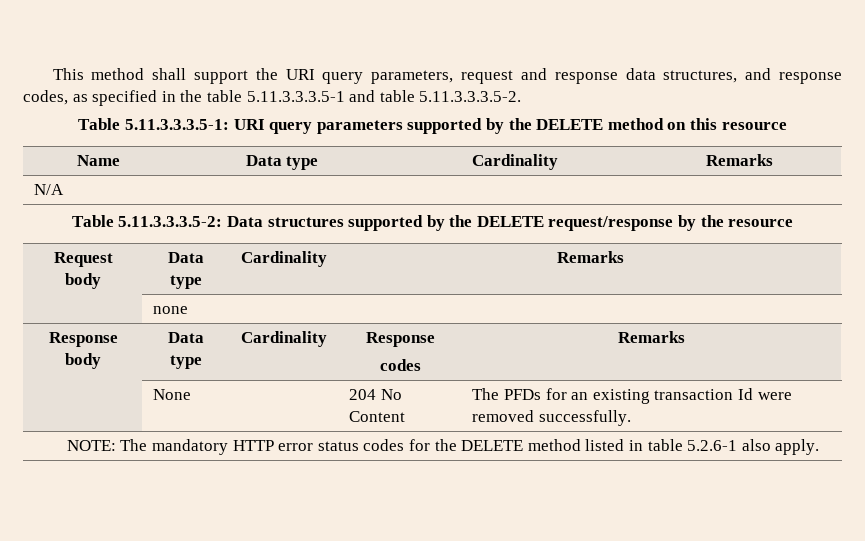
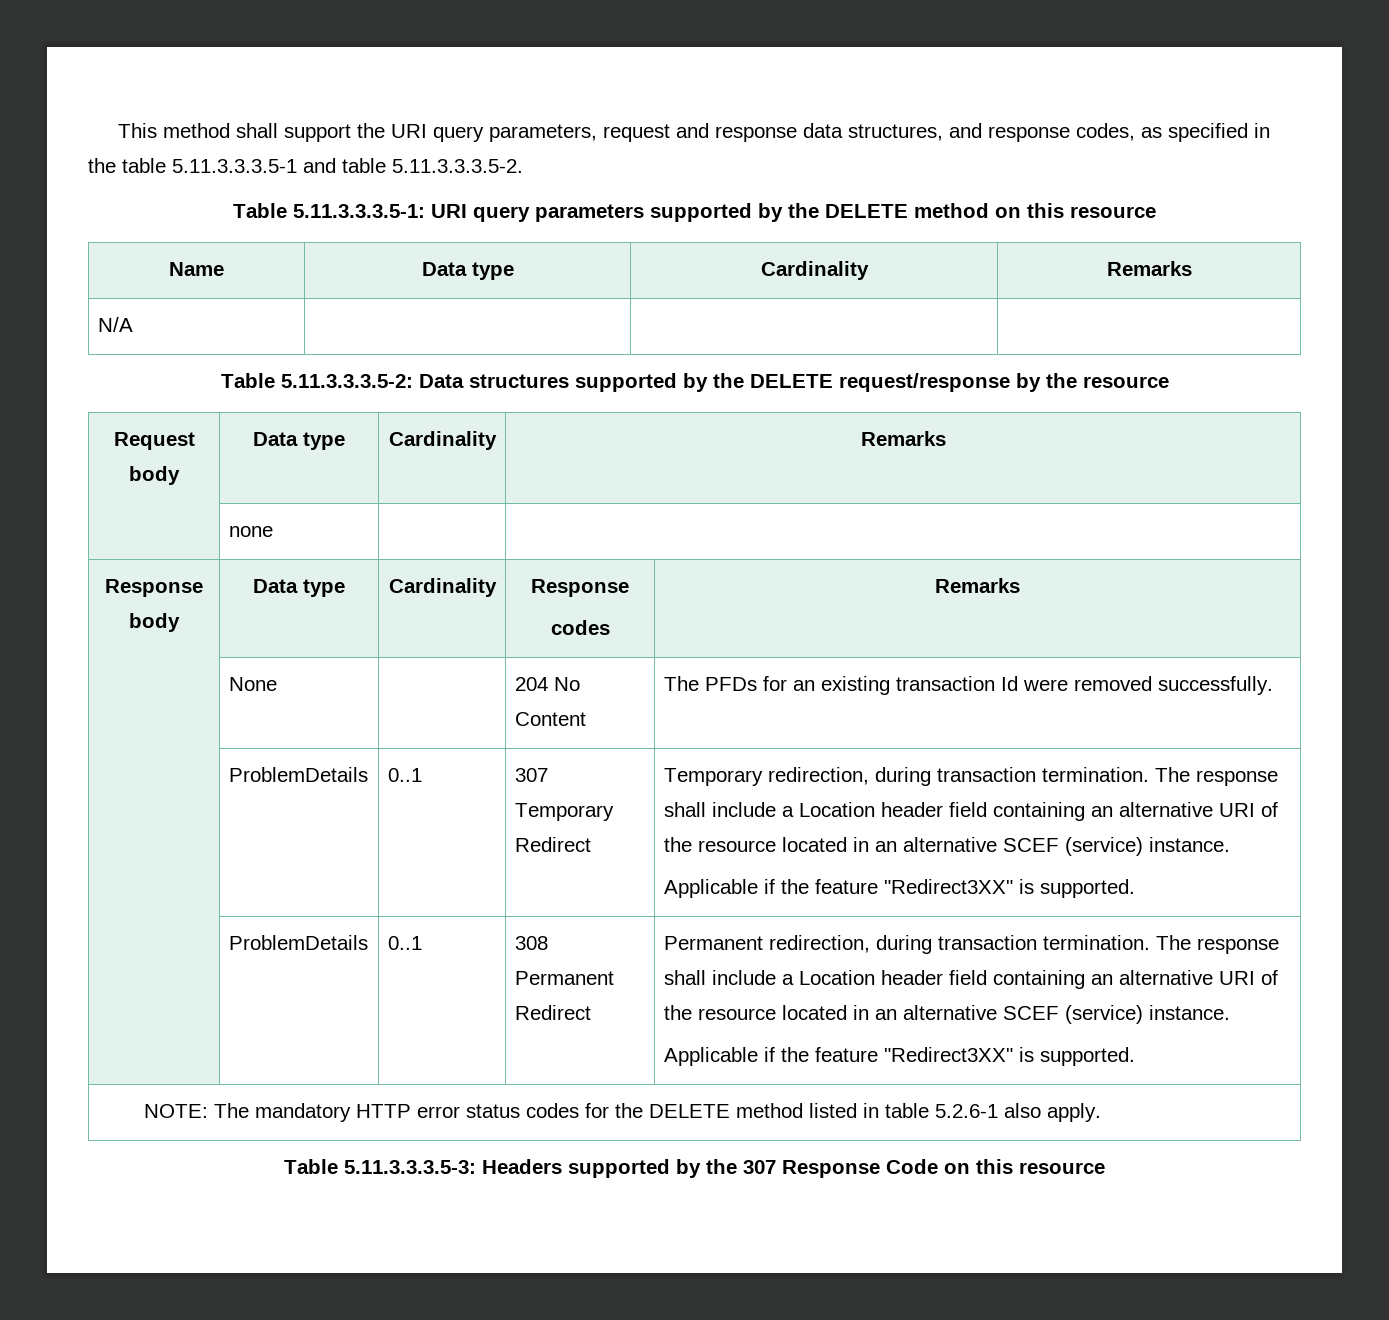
+ | ProblemDetails | 0..1 | 307 Temporary Redirect | Temporary redirection, during transaction termination. The response shall include a Location header field containing an alternative URI of the resource located in an alternative SCEF (service) instance.
+ Applicable if the feature "Redirect3XX" is supported.
+ | ProblemDetails | 0..1 | 308 Permanent Redirect | Permanent redirection, during transaction termination. The response shall include a Location header field containing an alternative URI of the resource located in an alternative SCEF (service) instance.
+ Applicable if the feature "Redirect3XX" is supported.
+ Table 5.11.3.3.3.5-3: Headers supported by the 307 Response Code on this resource

